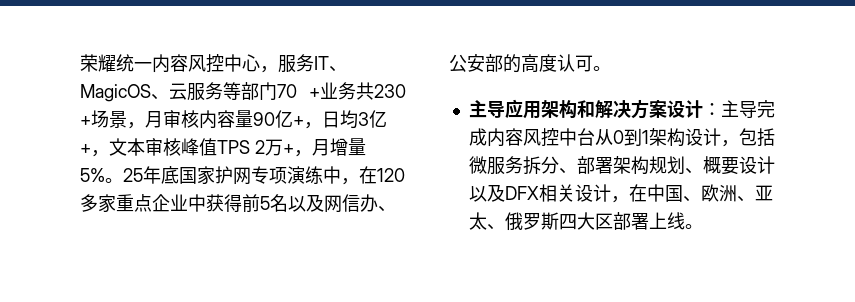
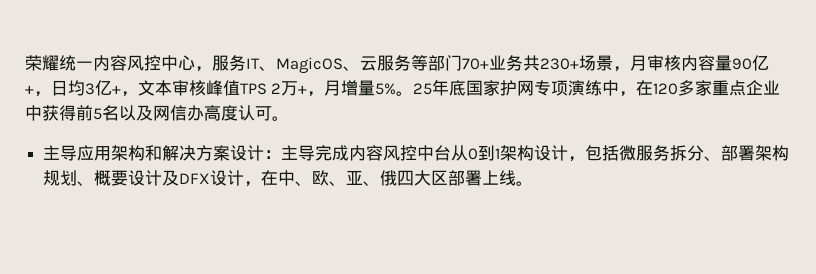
- 荣耀统一内容风控中心，服务IT、MagicOS、云服务等部门70 +业务共230 +场景，月审核内容量90亿+，日均3亿+，文本审核峰值TPS 2万+，月增量5%。
+ 荣耀统一内容风控中心，服务IT、MagicOS、云服务等部门70+业务共230+场景，月审核内容量90亿+，日均3亿+，文本审核峰值TPS 2万+，月增量5%。
- 25年底国家护网专项演练中，在120多家重点企业中获得前5名以及网信办、公安部的高度认可。
+ 25年底国家护网专项演练中，在120多家重点企业中获得前5名以及网信办高度认可。
- 主导应用架构和解决方案设计：主导完成内容风控中台从0到1架构设计，包括微服务拆分、部署架构规划、概要设计以及DFX相关设计，在中国、欧洲、亚太、俄罗斯四大区部署上线。
+ 主导应用架构和解决方案设计：主导完成内容风控中台从0到1架构设计，包括微服务拆分、部署架构规划、概要设计及DFX设计，在中、欧、亚、俄四大区部署上线。

